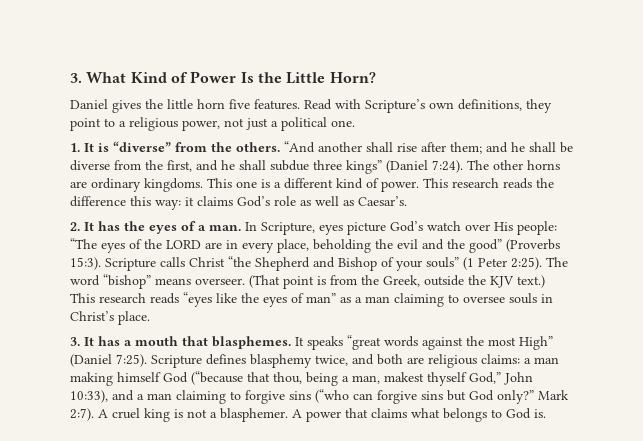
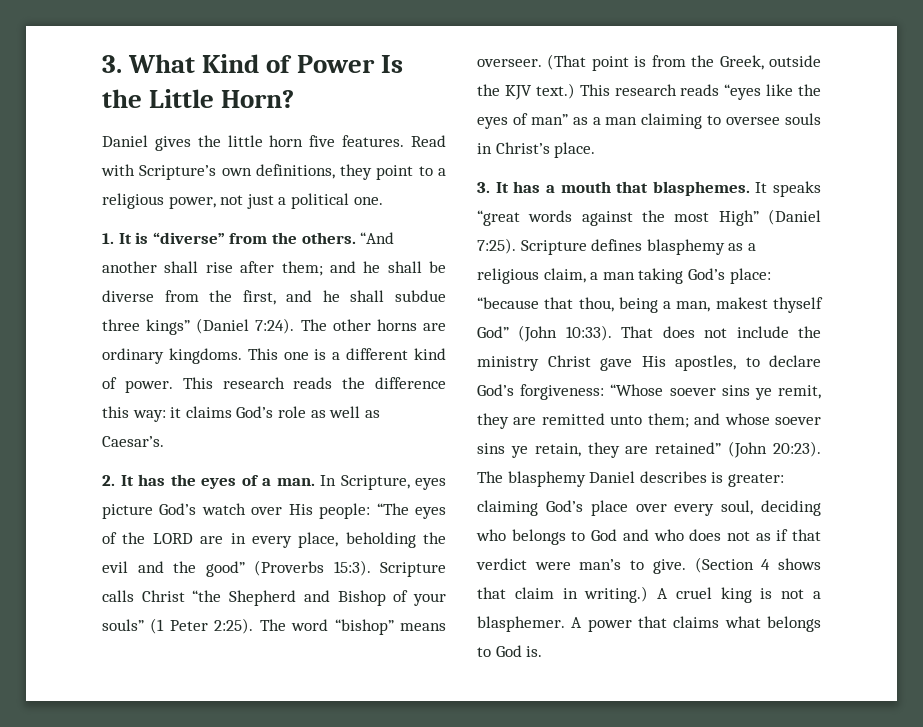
- Scripture defines blasphemy twice, and both are religious claims: a man making himself God (“because that thou, being a man, makest thyself God,” John 10:33), and a man claiming to forgive sins (“who can forgive sins but God only?” Mark 2:7).
+ Scripture defines blasphemy as a religious claim, a man taking God’s place: “because that thou, being a man, makest thyself God” (John 10:33). That does not include the ministry Christ gave His apostles, to declare God’s forgiveness: “Whose soever sins ye remit, they are remitted unto them; and whose soever sins ye retain, they are retained” (John 20:23). The blasphemy Daniel describes is greater: claiming God’s place over every soul, deciding who belongs to God and who does not as if that verdict were man’s to give. (Section 4 shows that claim in writing.)

